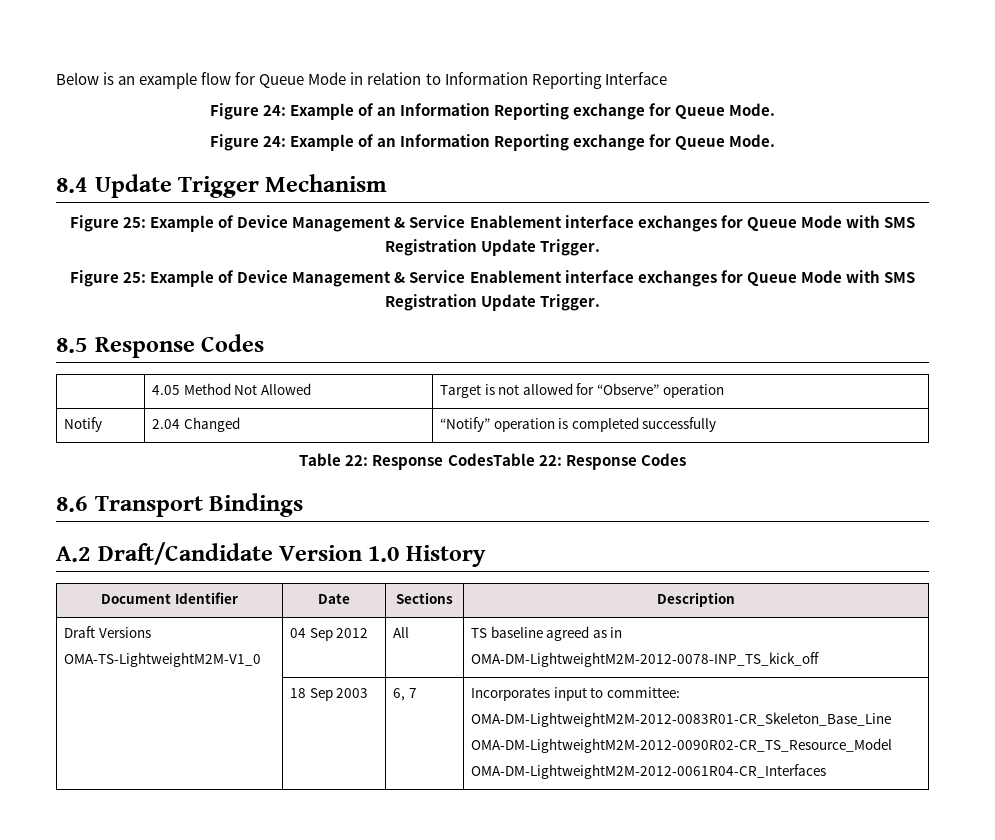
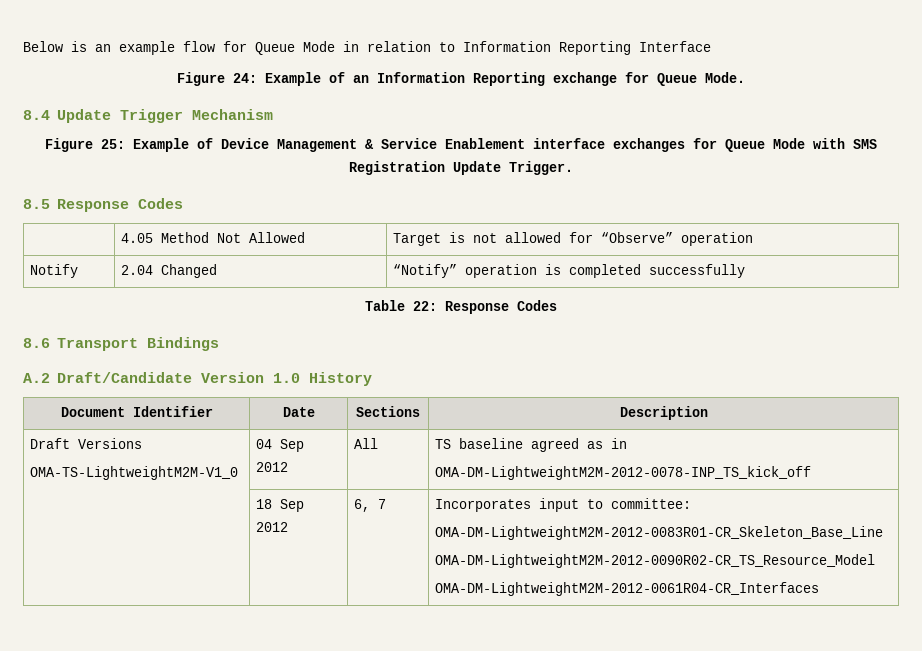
  Below is an example flow for Queue Mode in relation to Information Reporting Interface
- Figure 24: Example of an Information Reporting exchange for Queue Mode.
  8.4 Update Trigger Mechanism
- Figure 25: Example of Device Management & Service Enablement interface exchanges for Queue Mode with SMS Registration Update Trigger.
- Table 22: Response CodesTable 22: Response Codes
+ Table 22: Response Codes
- | 18 Sep 2003 | 6, 7 | Incorporates input to committee:
+ | 18 Sep 2012 | 6, 7 | Incorporates input to committee:

